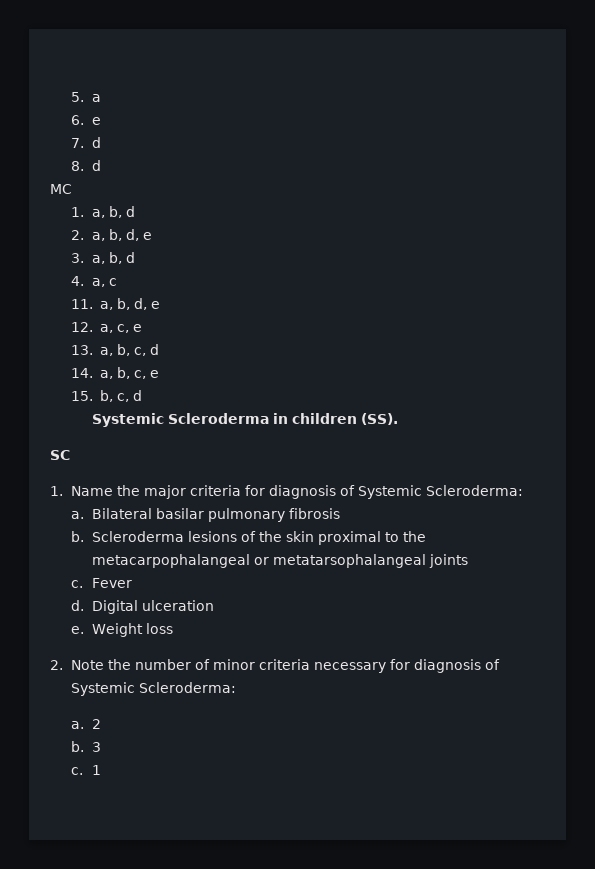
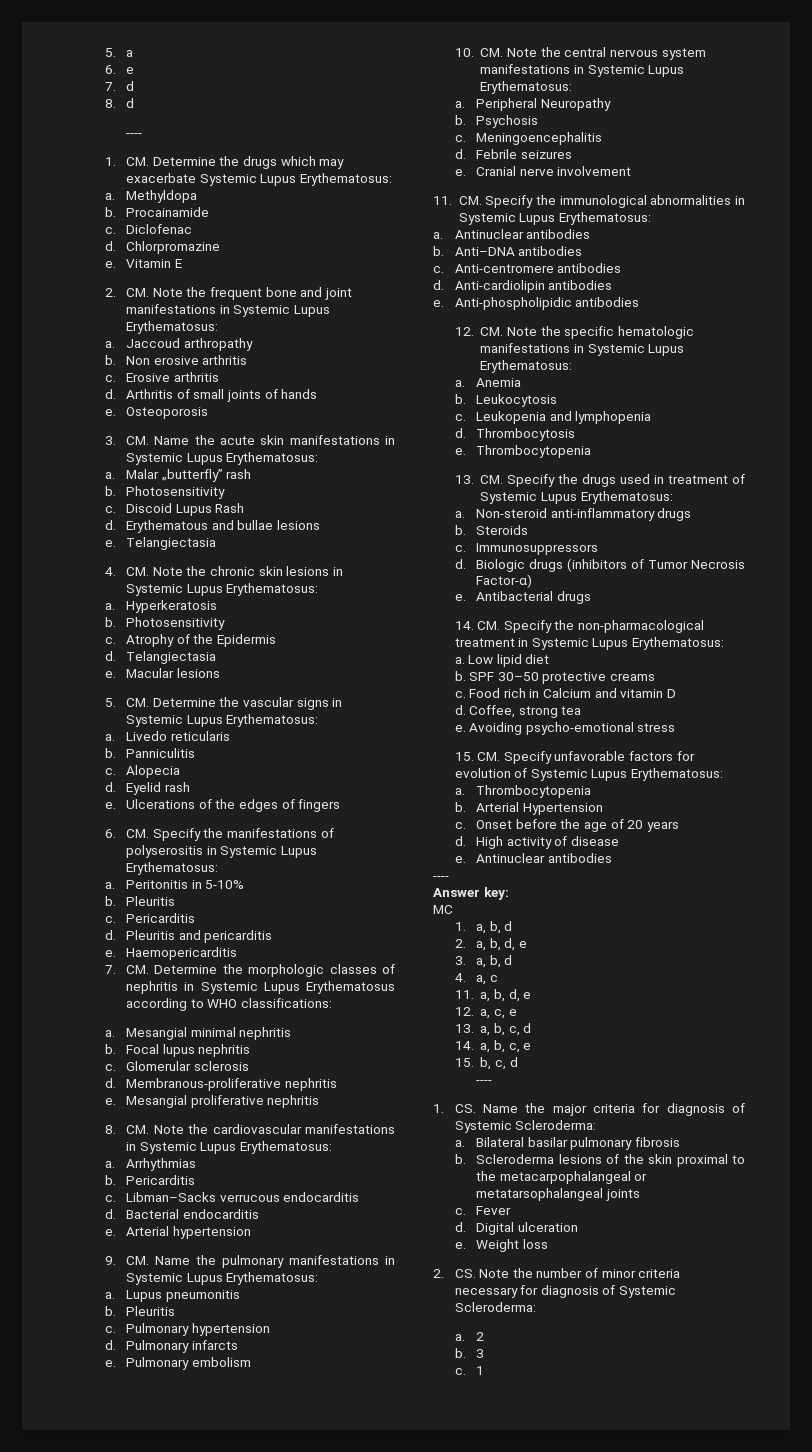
  8. d
+ ----
+ 1. CM. Determine the drugs which may exacerbate Systemic Lupus Erythematosus:
+ a. Methyldopa
+ b. Procainamide
+ c. Diclofenac
+ d. Chlorpromazine
+ e. Vitamin E
+ 2. CM. Note the frequent bone and joint manifestations in Systemic Lupus Erythematosus:
+ a. Jaccoud arthropathy
+ b. Non erosive arthritis
+ c. Erosive arthritis
+ d. Arthritis of small joints of hands
+ e. Osteoporosis
+ 3. CM. Name the acute skin manifestations in Systemic Lupus Erythematosus:
+ a. Malar „butterfly” rash
+ b. Photosensitivity
+ c. Discoid Lupus Rash
+ d. Erythematous and bullae lesions
+ e. Telangiectasia
+ 4. CM. Note the chronic skin lesions in Systemic Lupus Erythematosus:
+ a. Hyperkeratosis
+ b. Photosensitivity
+ c. Atrophy of the Epidermis
+ d. Telangiectasia
+ e. Macular lesions
+ 5. CM. Determine the vascular signs in Systemic Lupus Erythematosus:
+ a. Livedo reticularis
+ b. Panniculitis
+ c. Alopecia
+ d. Eyelid rash
+ e. Ulcerations of the edges of fingers
+ 6. CM. Specify the manifestations of polyserositis in Systemic Lupus Erythematosus:
+ a. Peritonitis in 5-10%
+ b. Pleuritis
+ c. Pericarditis
+ d. Pleuritis and pericarditis
+ e. Haemopericarditis
+ 7. CM. Determine the morphologic classes of nephritis in Systemic Lupus Erythematosus according to WHO classifications:
+ a. Mesangial minimal nephritis
+ b. Focal lupus nephritis
+ c. Glomerular sclerosis
+ d. Membranous-proliferative nephritis
+ e. Mesangial proliferative nephritis
+ 8. CM. Note the cardiovascular manifestations in Systemic Lupus Erythematosus:
+ a. Arrhythmias
+ b. Pericarditis
+ c. Libman–Sacks verrucous endocarditis
+ d. Bacterial endocarditis
+ e. Arterial hypertension
+ 9. CM. Name the pulmonary manifestations in Systemic Lupus Erythematosus:
+ a. Lupus pneumonitis
+ b. Pleuritis
+ c. Pulmonary hypertension
+ d. Pulmonary infarcts
+ e. Pulmonary embolism
+ 10. CM. Note the central nervous system manifestations in Systemic Lupus Erythematosus:
+ a. Peripheral Neuropathy
+ b. Psychosis
+ c. Meningoencephalitis
+ d. Febrile seizures
+ e. Cranial nerve involvement
+ 11. CM. Specify the immunological abnormalities in Systemic Lupus Erythematosus:
+ a. Antinuclear antibodies
+ b. Anti–DNA antibodies
+ c. Anti-centromere antibodies
+ d. Anti-cardiolipin antibodies
+ e. Anti-phospholipidic antibodies
+ 12. CM. Note the specific hematologic manifestations in Systemic Lupus Erythematosus:
+ a. Anemia
+ b. Leukocytosis
+ c. Leukopenia and lymphopenia
+ d. Thrombocytosis
+ e. Thrombocytopenia
+ 13. CM. Specify the drugs used in treatment of Systemic Lupus Erythematosus:
+ a. Non-steroid anti-inflammatory drugs
+ b. Steroids
+ c. Immunosuppressors
+ d. Biologic drugs (inhibitors of Tumor Necrosis Factor-α)
+ e. Antibacterial drugs
+ 14. CM. Specify the non-pharmacological treatment in Systemic Lupus Erythematosus:
+ a. Low lipid diet
+ b. SPF 30–50 protective creams
+ c. Food rich in Calcium and vitamin D
+ d. Coffee, strong tea
+ e. Avoiding psycho-emotional stress
+ 15. CM. Specify unfavorable factors for evolution of Systemic Lupus Erythematosus:
+ a. Thrombocytopenia
+ b. Arterial Hypertension
+ c. Onset before the age of 20 years
+ d. High activity of disease
+ e. Antinuclear antibodies
+ ----
+ Answer key:
  15. b, c, d
- Systemic Scleroderma in children (SS).
- SC
- 1. Name the major criteria for diagnosis of Systemic Scleroderma:
+ ----
+ 1. CS. Name the major criteria for diagnosis of Systemic Scleroderma:
- 2. Note the number of minor criteria necessary for diagnosis of Systemic Scleroderma:
+ 2. CS. Note the number of minor criteria necessary for diagnosis of Systemic Scleroderma:

